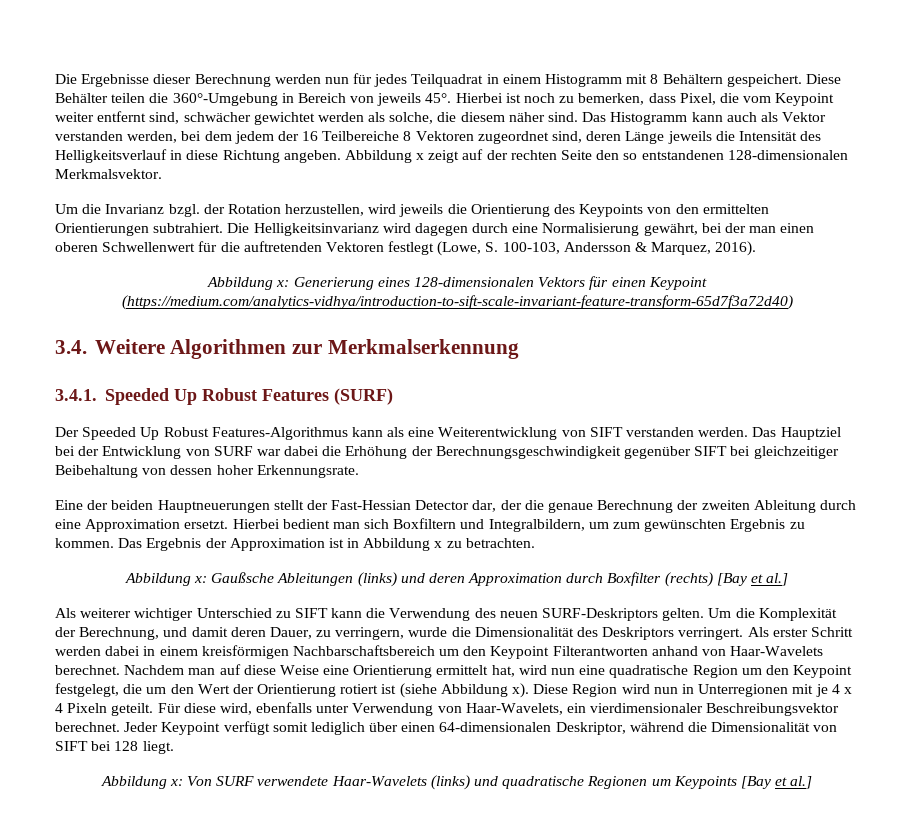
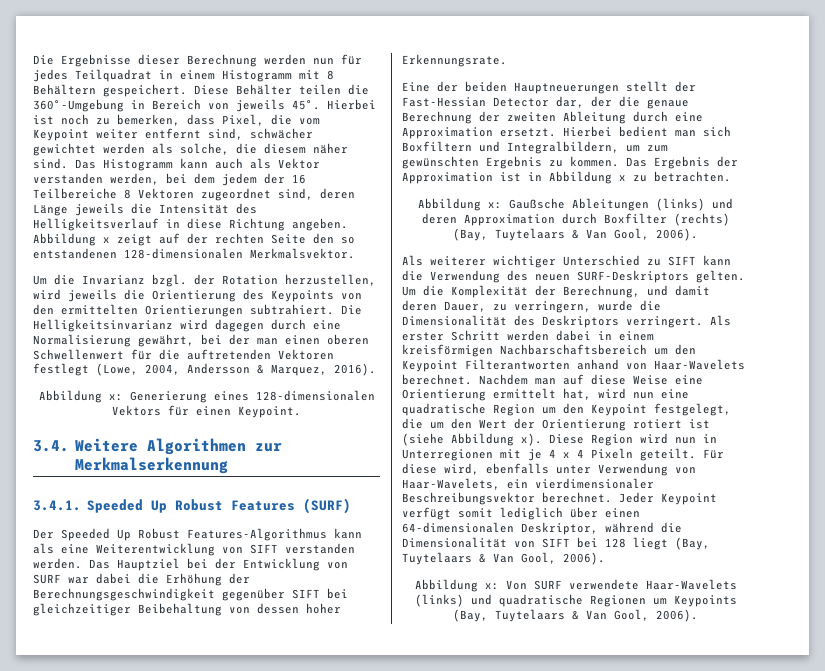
- Die Helligkeitsinvarianz wird dagegen durch eine Normalisierung gewährt, bei der man einen oberen Schwellenwert für die auftretenden Vektoren festlegt (Lowe, S. 100-103, Andersson & Marquez, 2016).
+ Die Helligkeitsinvarianz wird dagegen durch eine Normalisierung gewährt, bei der man einen oberen Schwellenwert für die auftretenden Vektoren festlegt (Lowe, 2004, Andersson & Marquez, 2016).
- Abbildung x: Generierung eines 128-dimensionalen Vektors für einen Keypoint (https://medium.com/analytics-vidhya/introduction-to-sift-scale-invariant-feature-transform-65d7f3a72d40)
+ Abbildung x: Generierung eines 128-dimensionalen Vektors für einen Keypoint.
- Abbildung x: Gaußsche Ableitungen (links) und deren Approximation durch Boxfilter (rechts) [Bay et al.]
+ Abbildung x: Gaußsche Ableitungen (links) und deren Approximation durch Boxfilter (rechts) (Bay, Tuytelaars & Van Gool, 2006).
- Jeder Keypoint verfügt somit lediglich über einen 64-dimensionalen Deskriptor, während die Dimensionalität von SIFT bei 128 liegt.
+ Jeder Keypoint verfügt somit lediglich über einen 64-dimensionalen Deskriptor, während die Dimensionalität von SIFT bei 128 liegt (Bay, Tuytelaars & Van Gool, 2006).
- Abbildung x: Von SURF verwendete Haar-Wavelets (links) und quadratische Regionen um Keypoints [Bay et al.]
+ Abbildung x: Von SURF verwendete Haar-Wavelets (links) und quadratische Regionen um Keypoints (Bay, Tuytelaars & Van Gool, 2006).

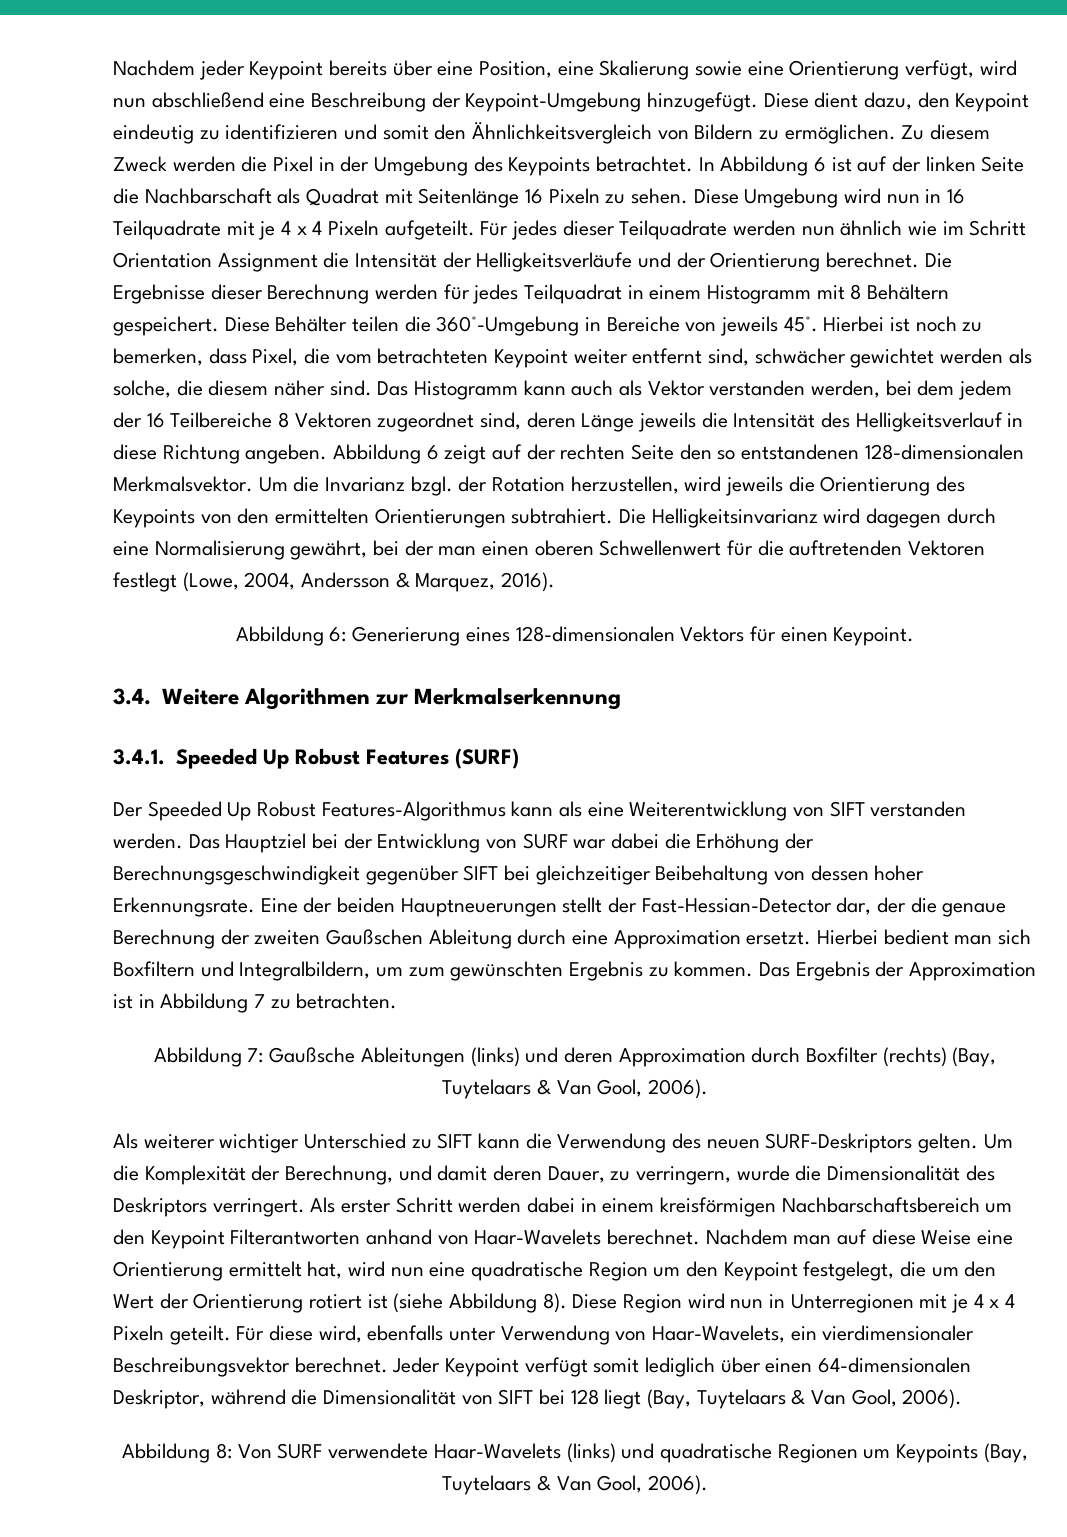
+ Nachdem jeder Keypoint bereits über eine Position, eine Skalierung sowie eine Orientierung verfügt, wird nun abschließend eine Beschreibung der Keypoint-Umgebung hinzugefügt. Diese dient dazu, den Keypoint eindeutig zu identifizieren und somit den Ähnlichkeitsvergleich von Bildern zu ermöglichen. Zu diesem Zweck werden die Pixel in der Umgebung des Keypoints betrachtet. In Abbildung 6 ist auf der linken Seite die Nachbarschaft als Quadrat mit Seitenlänge 16 Pixeln zu sehen. Diese Umgebung wird nun in 16 Teilquadrate mit je 4 x 4 Pixeln aufgeteilt. Für jedes dieser Teilquadrate werden nun ähnlich wie im Schritt Orientation Assignment die Intensität der Helligkeitsverläufe und der Orientierung berechnet.
- Die Ergebnisse dieser Berechnung werden nun für jedes Teilquadrat in einem Histogramm mit 8 Behältern gespeichert.
+ Die Ergebnisse dieser Berechnung werden für jedes Teilquadrat in einem Histogramm mit 8 Behältern gespeichert.
- Diese Behälter teilen die 360°-Umgebung in Bereich von jeweils 45°.
+ Diese Behälter teilen die 360°-Umgebung in Bereiche von jeweils 45°.
- Hierbei ist noch zu bemerken, dass Pixel, die vom Keypoint weiter entfernt sind, schwächer gewichtet werden als solche, die diesem näher sind.
+ Hierbei ist noch zu bemerken, dass Pixel, die vom betrachteten Keypoint weiter entfernt sind, schwächer gewichtet werden als solche, die diesem näher sind.
- Abbildung x zeigt auf der rechten Seite den so entstandenen 128-dimensionalen Merkmalsvektor.
- Um die Invarianz bzgl. der Rotation herzustellen, wird jeweils die Orientierung des Keypoints von den ermittelten Orientierungen subtrahiert.
+ Abbildung 6 zeigt auf der rechten Seite den so entstandenen 128-dimensionalen Merkmalsvektor. Um die Invarianz bzgl. der Rotation herzustellen, wird jeweils die Orientierung des Keypoints von den ermittelten Orientierungen subtrahiert.
- Abbildung x: Generierung eines 128-dimensionalen Vektors für einen Keypoint.
+ Abbildung 6: Generierung eines 128-dimensionalen Vektors für einen Keypoint.
- Das Hauptziel bei der Entwicklung von SURF war dabei die Erhöhung der Berechnungsgeschwindigkeit gegenüber SIFT bei gleichzeitiger Beibehaltung von dessen hoher Erkennungsrate.
- Eine der beiden Hauptneuerungen stellt der Fast-Hessian Detector dar, der die genaue Berechnung der zweiten Ableitung durch eine Approximation ersetzt.
+ Das Hauptziel bei der Entwicklung von SURF war dabei die Erhöhung der Berechnungsgeschwindigkeit gegenüber SIFT bei gleichzeitiger Beibehaltung von dessen hoher Erkennungsrate. Eine der beiden Hauptneuerungen stellt der Fast-Hessian-Detector dar, der die genaue Berechnung der zweiten Gaußschen Ableitung durch eine Approximation ersetzt.
- Das Ergebnis der Approximation ist in Abbildung x zu betrachten.
+ Das Ergebnis der Approximation ist in Abbildung 7 zu betrachten.
- Abbildung x: Gaußsche Ableitungen (links) und deren Approximation durch Boxfilter (rechts) (Bay, Tuytelaars & Van Gool, 2006).
+ Abbildung 7: Gaußsche Ableitungen (links) und deren Approximation durch Boxfilter (rechts) (Bay, Tuytelaars & Van Gool, 2006).
- Nachdem man auf diese Weise eine Orientierung ermittelt hat, wird nun eine quadratische Region um den Keypoint festgelegt, die um den Wert der Orientierung rotiert ist (siehe Abbildung x).
+ Nachdem man auf diese Weise eine Orientierung ermittelt hat, wird nun eine quadratische Region um den Keypoint festgelegt, die um den Wert der Orientierung rotiert ist (siehe Abbildung 8).
- Abbildung x: Von SURF verwendete Haar-Wavelets (links) und quadratische Regionen um Keypoints (Bay, Tuytelaars & Van Gool, 2006).
+ Abbildung 8: Von SURF verwendete Haar-Wavelets (links) und quadratische Regionen um Keypoints (Bay, Tuytelaars & Van Gool, 2006).

